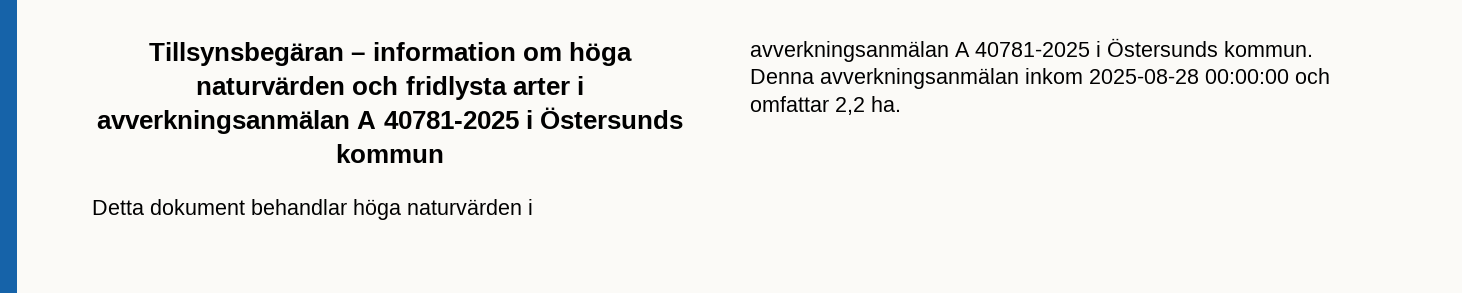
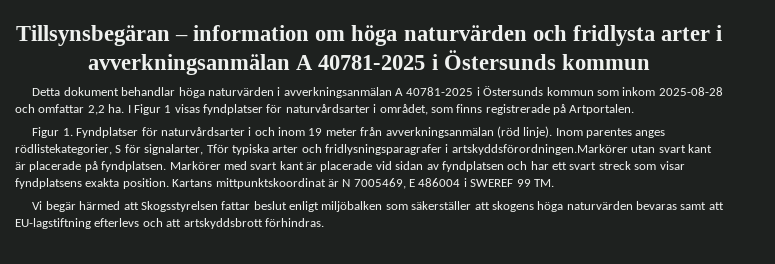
- Detta dokument behandlar höga naturvärden i avverkningsanmälan A 40781-2025 i Östersunds kommun. Denna avverkningsanmälan inkom 2025-08-28 00:00:00 och omfattar 2,2 ha.
+ Detta dokument behandlar höga naturvärden i avverkningsanmälan A 40781-2025 i Östersunds kommun som inkom 2025-08-28 och omfattar 2,2 ha.
+ I Figur 1 visas fyndplatser för naturvårdsarter i området, som finns registrerade på Artportalen.
+ Figur 1. Fyndplatser för naturvårdsarter i och inom 19 meter från avverkningsanmälan (röd linje). Inom parentes anges rödlistekategorier, S för signalarter, Tför typiska arter och fridlysningsparagrafer i artskyddsförordningen.Markörer utan svart kant är placerade på fyndplatsen. Markörer med svart kant är placerade vid sidan av fyndplatsen och har ett svart streck som visar fyndplatsens exakta position. Kartans mittpunktskoordinat är N 7005469, E 486004 i SWEREF 99 TM.
+ Vi begär härmed att Skogsstyrelsen fattar beslut enligt miljöbalken som säkerställer att skogens höga naturvärden bevaras samt att EU-lagstiftning efterlevs och att artskyddsbrott förhindras.

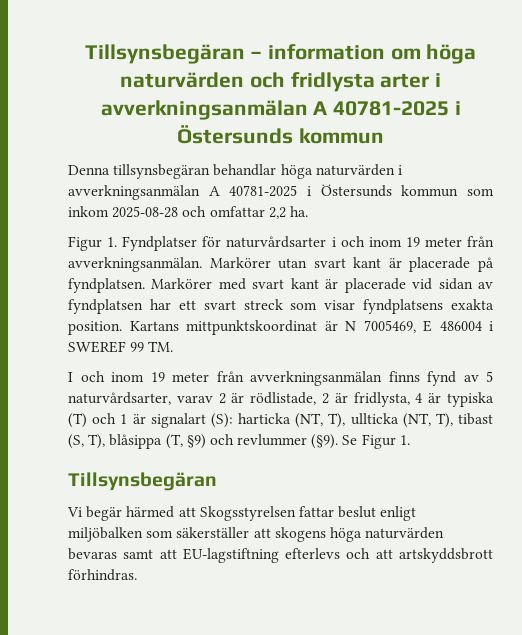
- Detta dokument behandlar höga naturvärden i avverkningsanmälan A 40781-2025 i Östersunds kommun som inkom 2025-08-28 och omfattar 2,2 ha. I Figur 1 visas fyndplatser för naturvårdsarter i området, som finns registrerade på Artportalen.
+ Denna tillsynsbegäran behandlar höga naturvärden i avverkningsanmälan A 40781-2025 i Östersunds kommun som inkom 2025-08-28 och omfattar 2,2 ha.
- Figur 1. Fyndplatser för naturvårdsarter i och inom 19 meter från avverkningsanmälan (röd linje). Inom parentes anges rödlistekategorier, S för signalarter, Tför typiska arter och fridlysningsparagrafer i artskyddsförordningen.Markörer utan svart kant är placerade på fyndplatsen.
+ Figur 1. Fyndplatser för naturvårdsarter i och inom 19 meter från avverkningsanmälan. Markörer utan svart kant är placerade på fyndplatsen.
- Markörer med svart kant är placerade vid sidan av fyndplatsen och har ett svart streck som visar fyndplatsens exakta position.
+ Markörer med svart kant är placerade vid sidan av fyndplatsen har ett svart streck som visar fyndplatsens exakta position.
+ I och inom 19 meter från avverkningsanmälan finns fynd av 5 naturvårdsarter, varav 2 är rödlistade, 2 är fridlysta, 4 är typiska (T) och 1 är signalart (S): harticka (NT, T), ullticka (NT, T), tibast (S, T), blåsippa (T, §9) och revlummer (§9). Se Figur 1.
+ Tillsynsbegäran

